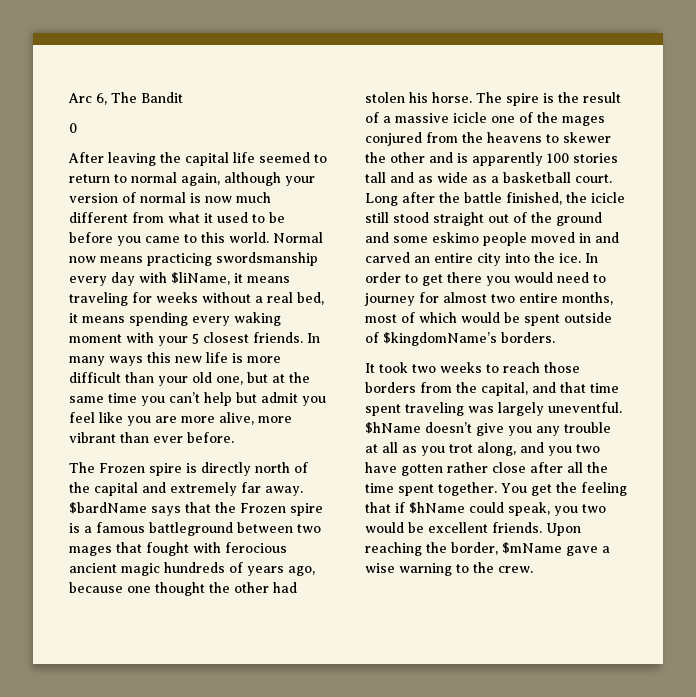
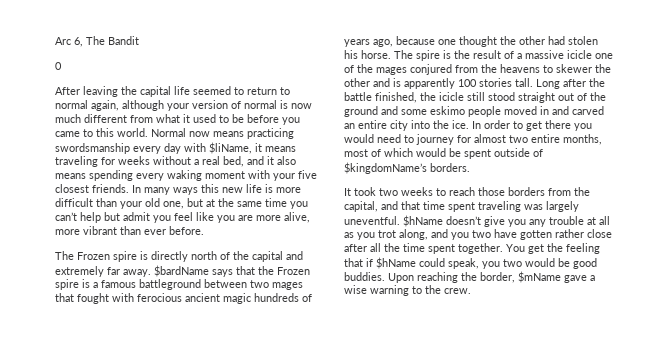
- Normal now means practicing swordsmanship every day with $liName, it means traveling for weeks without a real bed, it means spending every waking moment with your 5 closest friends.
+ Normal now means practicing swordsmanship every day with $liName, it means traveling for weeks without a real bed, and it also means spending every waking moment with your five closest friends.
- The spire is the result of a massive icicle one of the mages conjured from the heavens to skewer the other and is apparently 100 stories tall and as wide as a basketball court.
+ The spire is the result of a massive icicle one of the mages conjured from the heavens to skewer the other and is apparently 100 stories tall.
- You get the feeling that if $hName could speak, you two would be excellent friends.
+ You get the feeling that if $hName could speak, you two would be good buddies.

